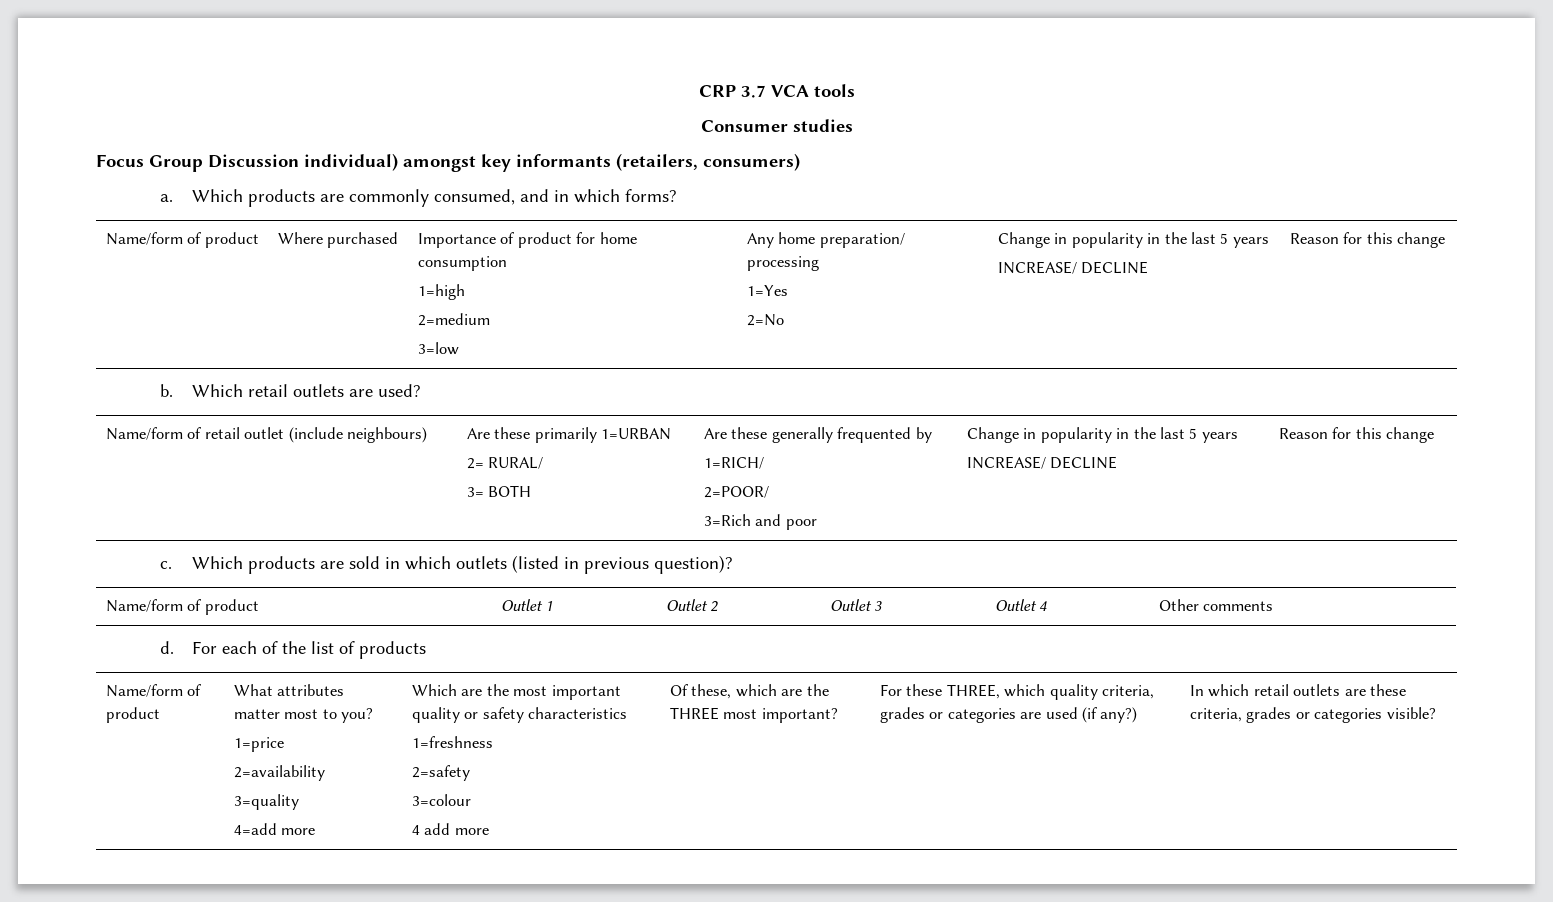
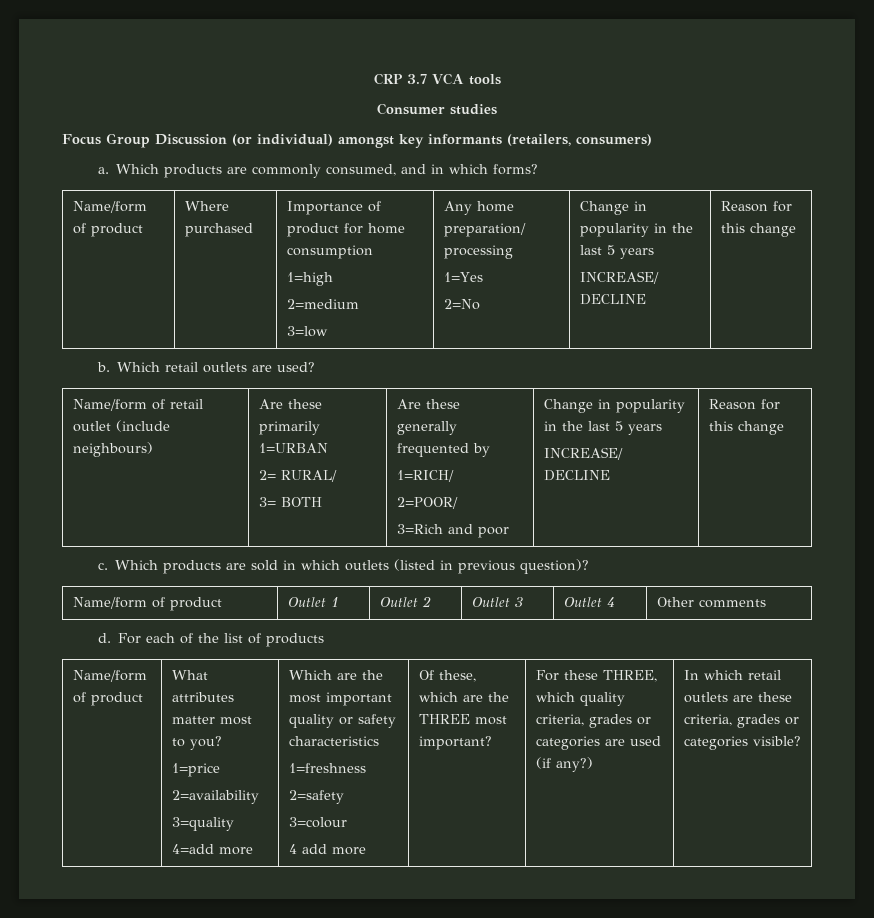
- Focus Group Discussion individual) amongst key informants (retailers, consumers)
+ Focus Group Discussion (or individual) amongst key informants (retailers, consumers)

